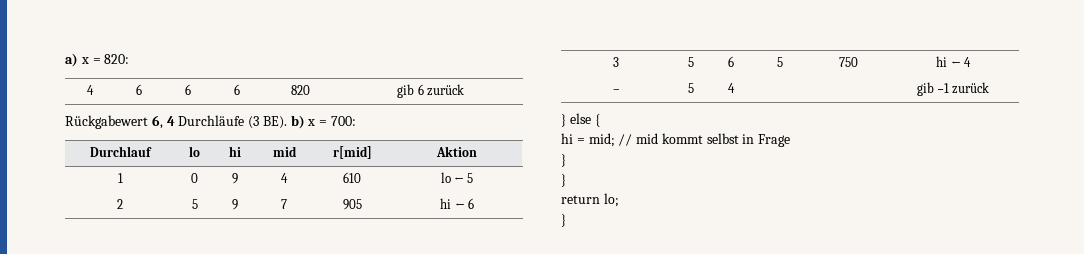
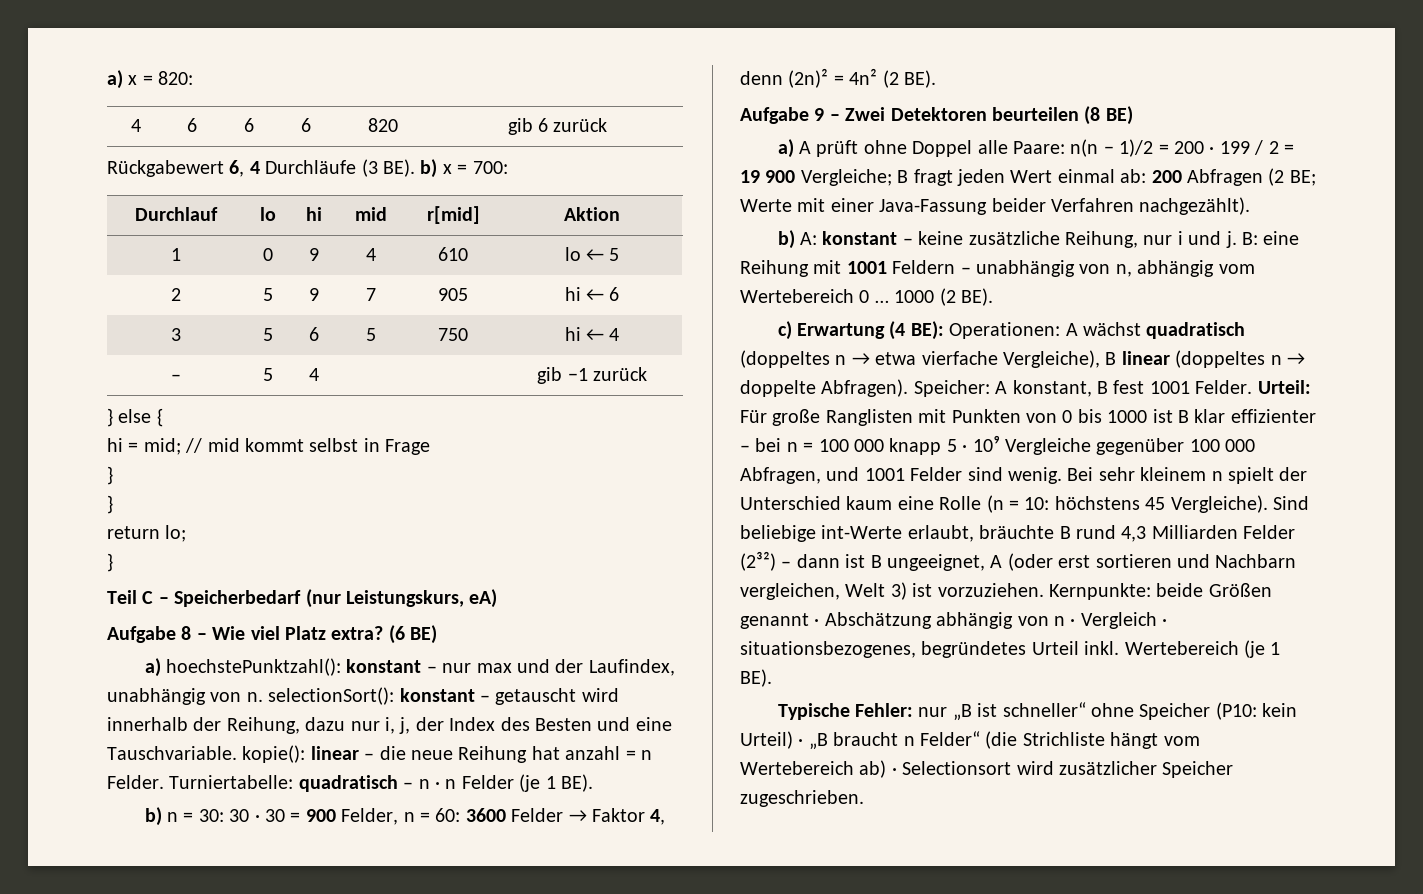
+ Teil C – Speicherbedarf (nur Leistungskurs, eA)
+ Aufgabe 8 – Wie viel Platz extra? (6 BE)
+ a) hoechstePunktzahl(): konstant – nur max und der Laufindex, unabhängig von n. selectionSort(): konstant – getauscht wird innerhalb der Reihung, dazu nur i, j, der Index des Besten und eine Tauschvariable. kopie(): linear – die neue Reihung hat anzahl = n Felder. Turniertabelle: quadratisch – n · n Felder (je 1 BE).
+ b) n = 30: 30 · 30 = 900 Felder, n = 60: 3600 Felder → Faktor 4, denn (2n)² = 4n² (2 BE).
+ Aufgabe 9 – Zwei Detektoren beurteilen (8 BE)
+ a) A prüft ohne Doppel alle Paare: n(n − 1)/2 = 200 · 199 / 2 = 19 900 Vergleiche; B fragt jeden Wert einmal ab: 200 Abfragen (2 BE; Werte mit einer Java-Fassung beider Verfahren nachgezählt).
+ b) A: konstant – keine zusätzliche Reihung, nur i und j. B: eine Reihung mit 1001 Feldern – unabhängig von n, abhängig vom Wertebereich 0 … 1000 (2 BE).
+ c) Erwartung (4 BE): Operationen: A wächst quadratisch (doppeltes n → etwa vierfache Vergleiche), B linear (doppeltes n → doppelte Abfragen). Speicher: A konstant, B fest 1001 Felder. Urteil: Für große Ranglisten mit Punkten von 0 bis 1000 ist B klar effizienter – bei n = 100 000 knapp 5 · 10⁹ Vergleiche gegenüber 100 000 Abfragen, und 1001 Felder sind wenig. Bei sehr kleinem n spielt der Unterschied kaum eine Rolle (n = 10: höchstens 45 Vergleiche). Sind beliebige int-Werte erlaubt, bräuchte B rund 4,3 Milliarden Felder (2³²) – dann ist B ungeeignet, A (oder erst sortieren und Nachbarn vergleichen, Welt 3) ist vorzuziehen. Kernpunkte: beide Größen genannt · Abschätzung abhängig von n · Vergleich · situationsbezogenes, begründetes Urteil inkl. Wertebereich (je 1 BE).
+ Typische Fehler: nur „B ist schneller“ ohne Speicher (P10: kein Urteil) · „B braucht n Felder“ (die Strichliste hängt vom Wertebereich ab) · Selectionsort wird zusätzlicher Speicher zugeschrieben.

